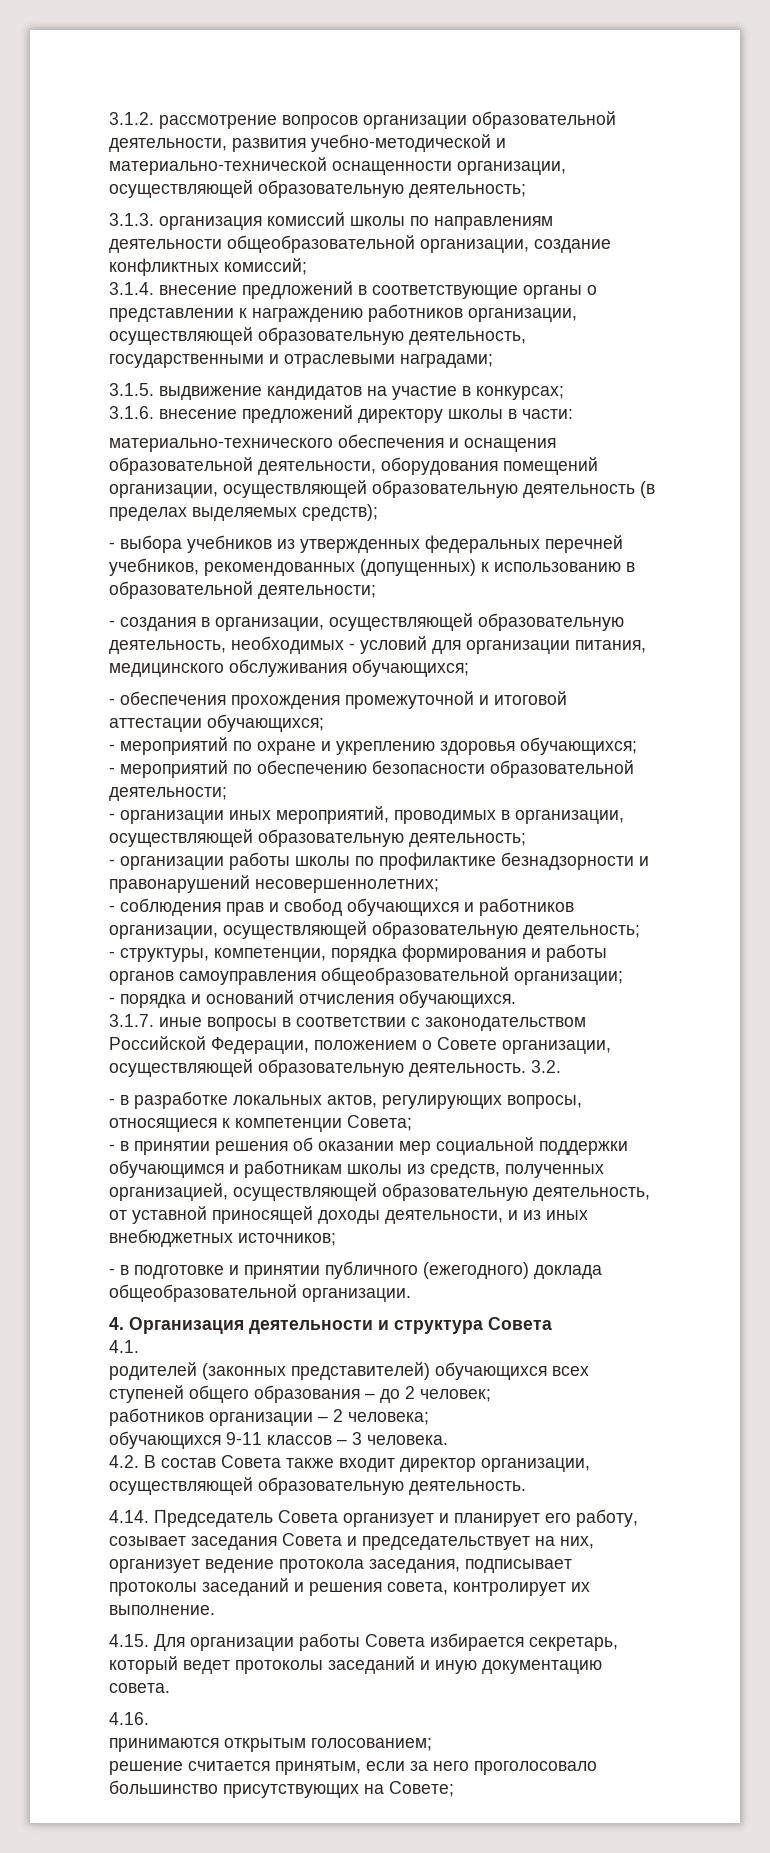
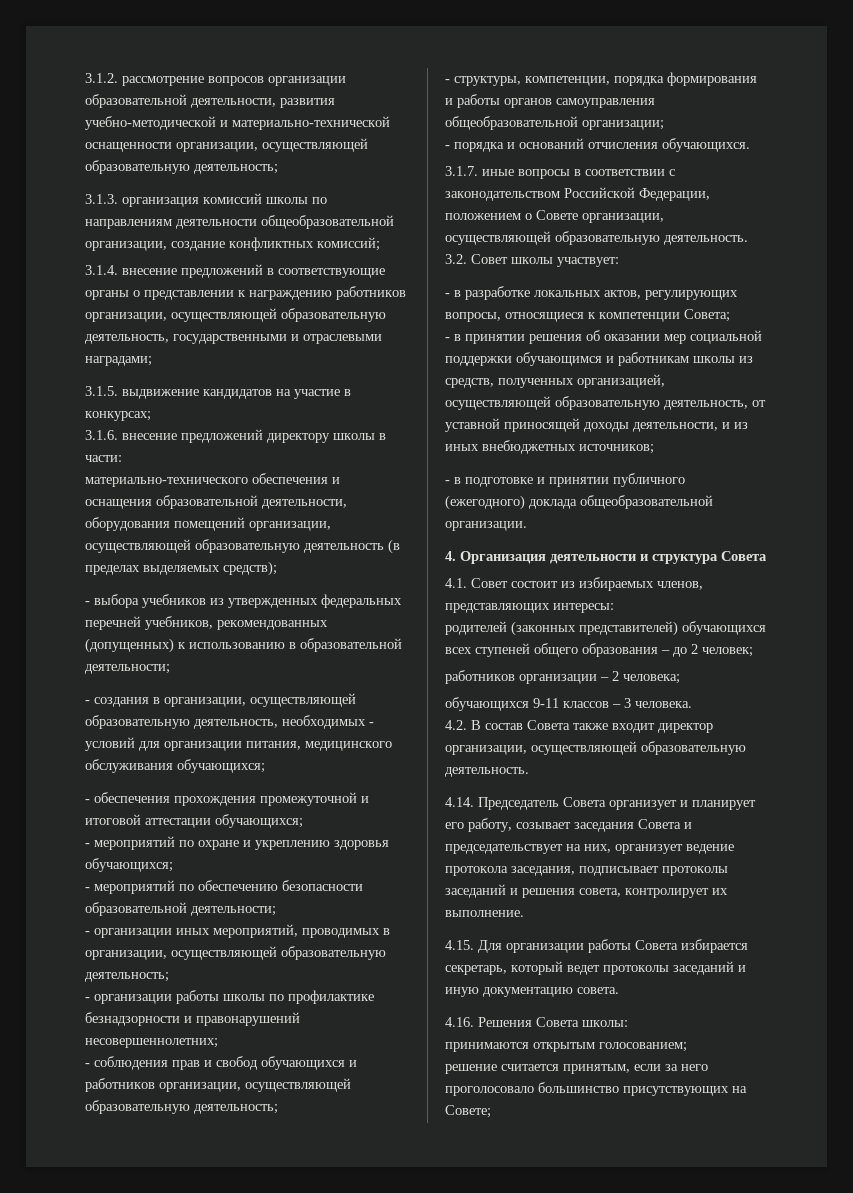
- 3.2.
+ 3.2. Совет школы участвует:
- 4.1.
+ 4.1. Совет состоит из избираемых членов, представляющих интересы:
- 4.16.
+ 4.16. Решения Совета школы:

